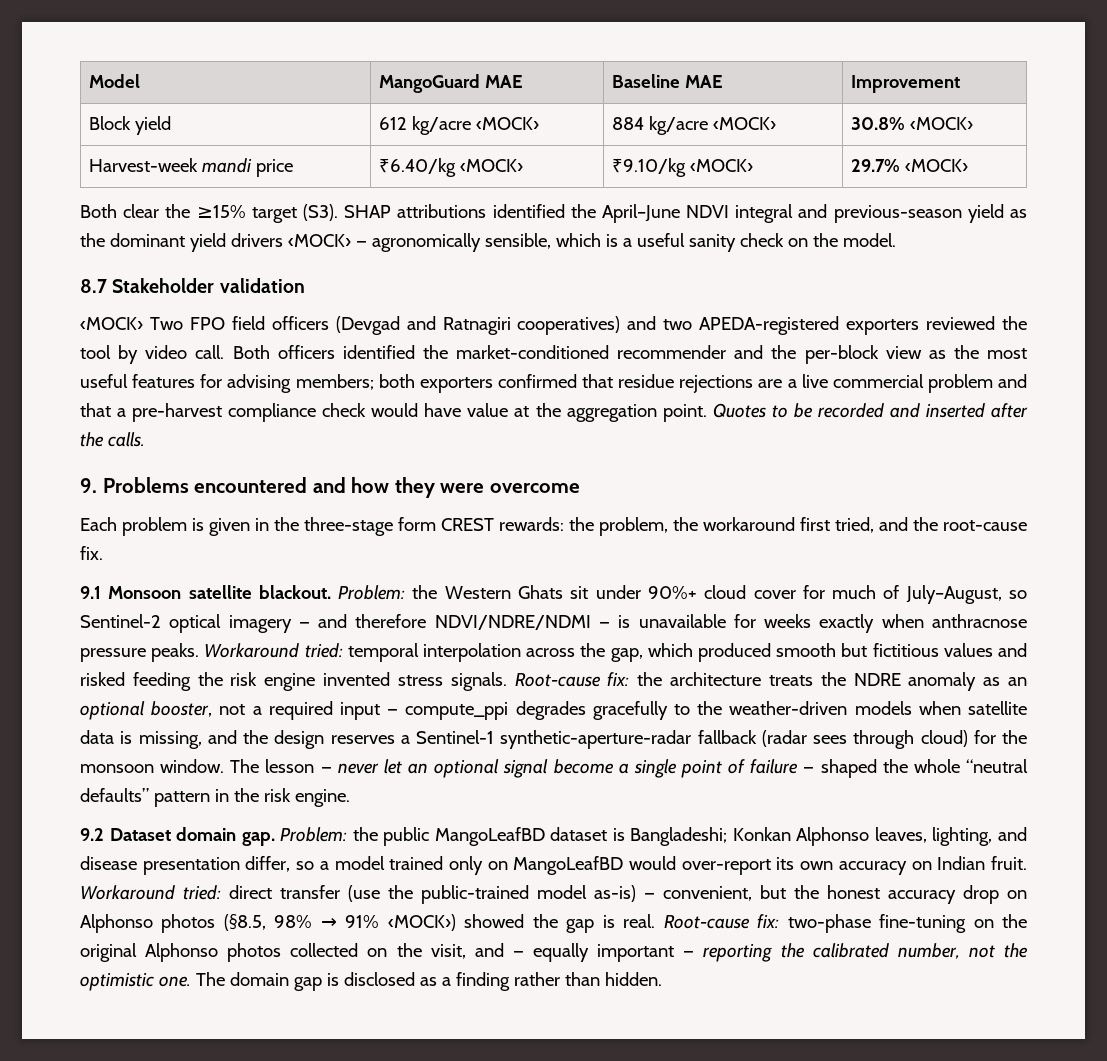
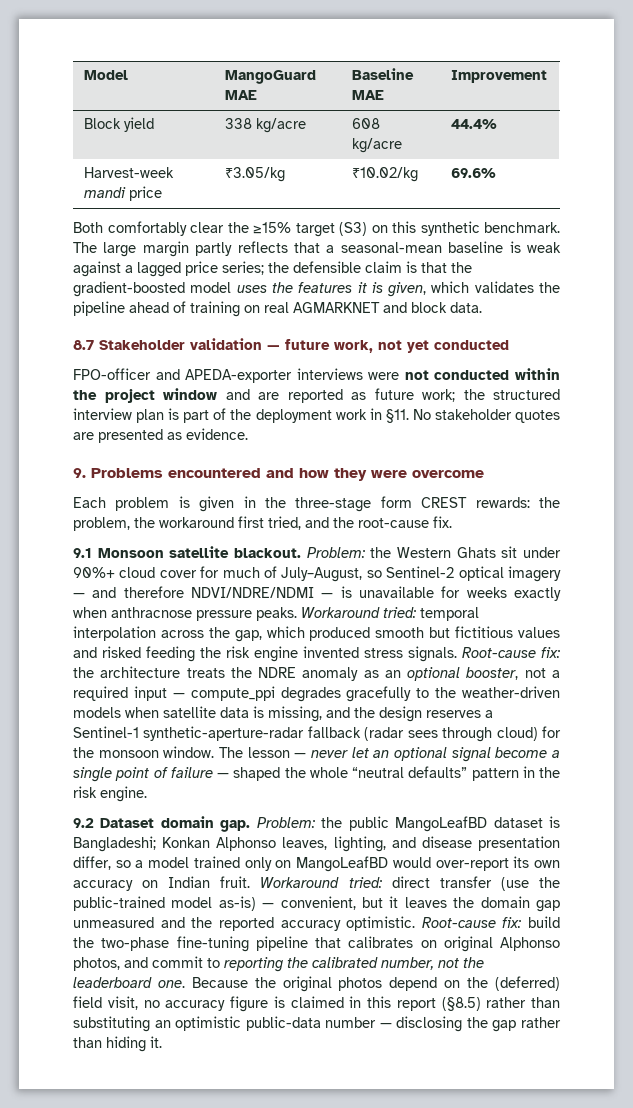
- Block yield | 612 kg/acre ‹MOCK› | 884 kg/acre ‹MOCK› | 30.8% ‹MOCK›
+ Block yield | 338 kg/acre | 608 kg/acre | 44.4%
- Harvest-week mandi price | ₹6.40/kg ‹MOCK› | ₹9.10/kg ‹MOCK› | 29.7% ‹MOCK›
- Both clear the ≥15% target (S3). SHAP attributions identified the April–June NDVI integral and previous-season yield as the dominant yield drivers ‹MOCK› — agronomically sensible, which is a useful sanity check on the model.
- 8.7 Stakeholder validation
- ‹MOCK› Two FPO field officers (Devgad and Ratnagiri cooperatives) and two APEDA-registered exporters reviewed the tool by video call. Both officers identified the market-conditioned recommender and the per-block view as the most useful features for advising members; both exporters confirmed that residue rejections are a live commercial problem and that a pre-harvest compliance check would have value at the aggregation point. Quotes to be recorded and inserted after the calls.
+ Harvest-week mandi price | ₹3.05/kg | ₹10.02/kg | 69.6%
+ Both comfortably clear the ≥15% target (S3) on this synthetic benchmark. The large margin partly reflects that a seasonal-mean baseline is weak against a lagged price series; the defensible claim is that the gradient-boosted model uses the features it is given, which validates the pipeline ahead of training on real AGMARKNET and block data.
+ 8.7 Stakeholder validation — future work, not yet conducted
+ FPO-officer and APEDA-exporter interviews were not conducted within the project window and are reported as future work; the structured interview plan is part of the deployment work in §11. No stakeholder quotes are presented as evidence.
- Workaround tried: direct transfer (use the public-trained model as-is) — convenient, but the honest accuracy drop on Alphonso photos (§8.5, 98% → 91% ‹MOCK›) showed the gap is real. Root-cause fix: two-phase fine-tuning on the original Alphonso photos collected on the visit, and — equally important — reporting the calibrated number, not the optimistic one. The domain gap is disclosed as a finding rather than hidden.
+ Workaround tried: direct transfer (use the public-trained model as-is) — convenient, but it leaves the domain gap unmeasured and the reported accuracy optimistic. Root-cause fix: build the two-phase fine-tuning pipeline that calibrates on original Alphonso photos, and commit to reporting the calibrated number, not the leaderboard one. Because the original photos depend on the (deferred) field visit, no accuracy figure is claimed in this report (§8.5) rather than substituting an optimistic public-data number — disclosing the gap rather than hiding it.

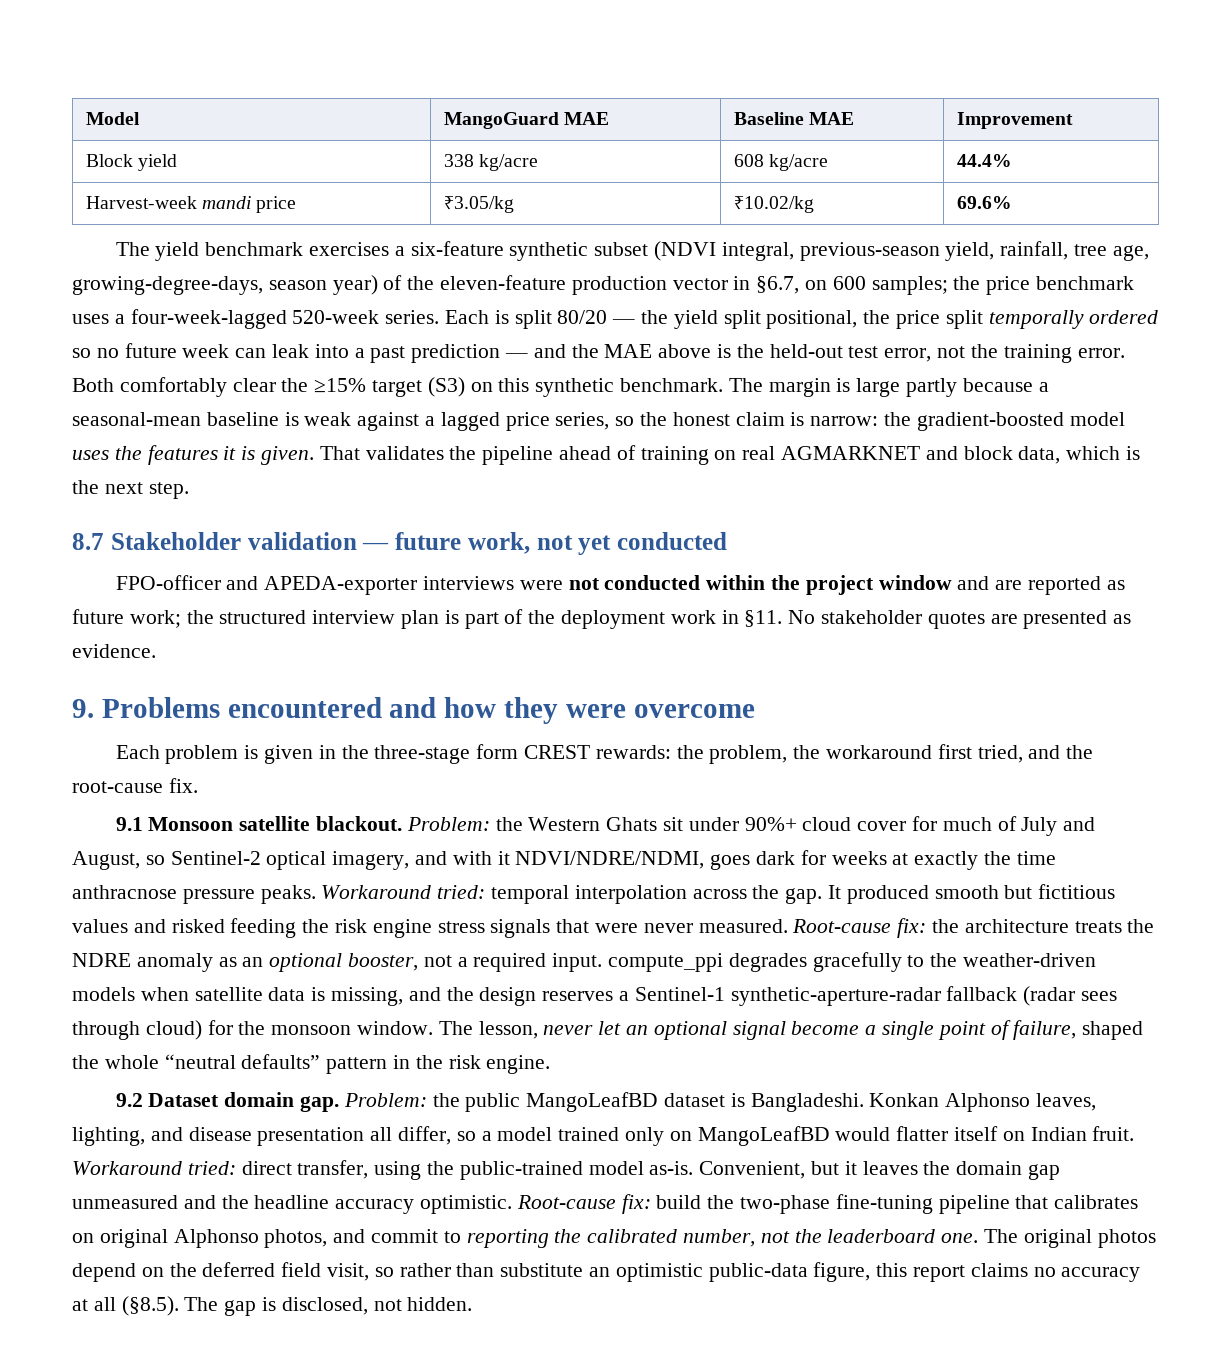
+ The yield benchmark exercises a six-feature synthetic subset (NDVI integral, previous-season yield, rainfall, tree age, growing-degree-days, season year) of the eleven-feature production vector in §6.7, on 600 samples; the price benchmark uses a four-week-lagged 520-week series. Each is split 80/20 — the yield split positional, the price split temporally ordered so no future week can leak into a past prediction — and the MAE above is the held-out test error, not the training error.
- The large margin partly reflects that a seasonal-mean baseline is weak against a lagged price series; the defensible claim is that the gradient-boosted model uses the features it is given, which validates the pipeline ahead of training on real AGMARKNET and block data.
+ The margin is large partly because a seasonal-mean baseline is weak against a lagged price series, so the honest claim is narrow: the gradient-boosted model uses the features it is given. That validates the pipeline ahead of training on real AGMARKNET and block data, which is the next step.
- Problem: the Western Ghats sit under 90%+ cloud cover for much of July–August, so Sentinel-2 optical imagery — and therefore NDVI/NDRE/NDMI — is unavailable for weeks exactly when anthracnose pressure peaks.
+ Problem: the Western Ghats sit under 90%+ cloud cover for much of July and August, so Sentinel-2 optical imagery, and with it NDVI/NDRE/NDMI, goes dark for weeks at exactly the time anthracnose pressure peaks.
- Workaround tried: temporal interpolation across the gap, which produced smooth but fictitious values and risked feeding the risk engine invented stress signals.
+ Workaround tried: temporal interpolation across the gap. It produced smooth but fictitious values and risked feeding the risk engine stress signals that were never measured.
- Root-cause fix: the architecture treats the NDRE anomaly as an optional booster, not a required input — compute_ppi degrades gracefully to the weather-driven models when satellite data is missing, and the design reserves a Sentinel-1 synthetic-aperture-radar fallback (radar sees through cloud) for the monsoon window.
+ Root-cause fix: the architecture treats the NDRE anomaly as an optional booster, not a required input. compute_ppi degrades gracefully to the weather-driven models when satellite data is missing, and the design reserves a Sentinel-1 synthetic-aperture-radar fallback (radar sees through cloud) for the monsoon window.
- The lesson — never let an optional signal become a single point of failure — shaped the whole “neutral defaults” pattern in the risk engine.
+ The lesson, never let an optional signal become a single point of failure, shaped the whole “neutral defaults” pattern in the risk engine.
- Problem: the public MangoLeafBD dataset is Bangladeshi; Konkan Alphonso leaves, lighting, and disease presentation differ, so a model trained only on MangoLeafBD would over-report its own accuracy on Indian fruit.
+ Problem: the public MangoLeafBD dataset is Bangladeshi. Konkan Alphonso leaves, lighting, and disease presentation all differ, so a model trained only on MangoLeafBD would flatter itself on Indian fruit.
- Workaround tried: direct transfer (use the public-trained model as-is) — convenient, but it leaves the domain gap unmeasured and the reported accuracy optimistic.
+ Workaround tried: direct transfer, using the public-trained model as-is. Convenient, but it leaves the domain gap unmeasured and the headline accuracy optimistic.
- Because the original photos depend on the (deferred) field visit, no accuracy figure is claimed in this report (§8.5) rather than substituting an optimistic public-data number — disclosing the gap rather than hiding it.
+ The original photos depend on the deferred field visit, so rather than substitute an optimistic public-data figure, this report claims no accuracy at all (§8.5). The gap is disclosed, not hidden.

